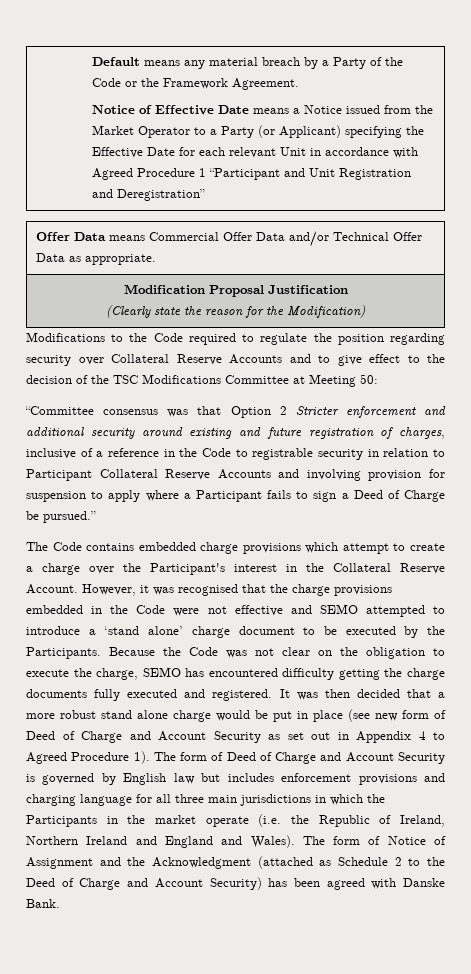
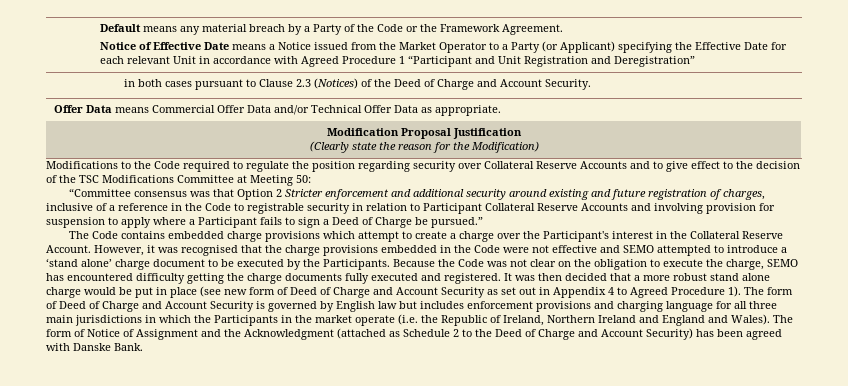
+ in both cases pursuant to Clause 2.3 (Notices) of the Deed of Charge and Account Security.

